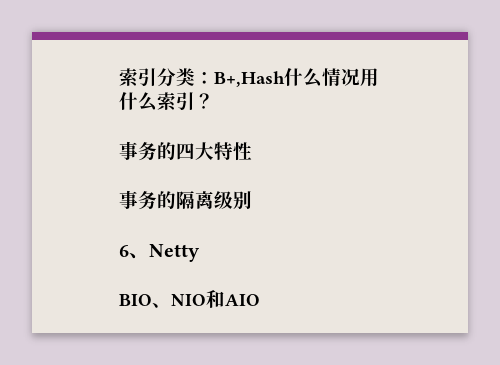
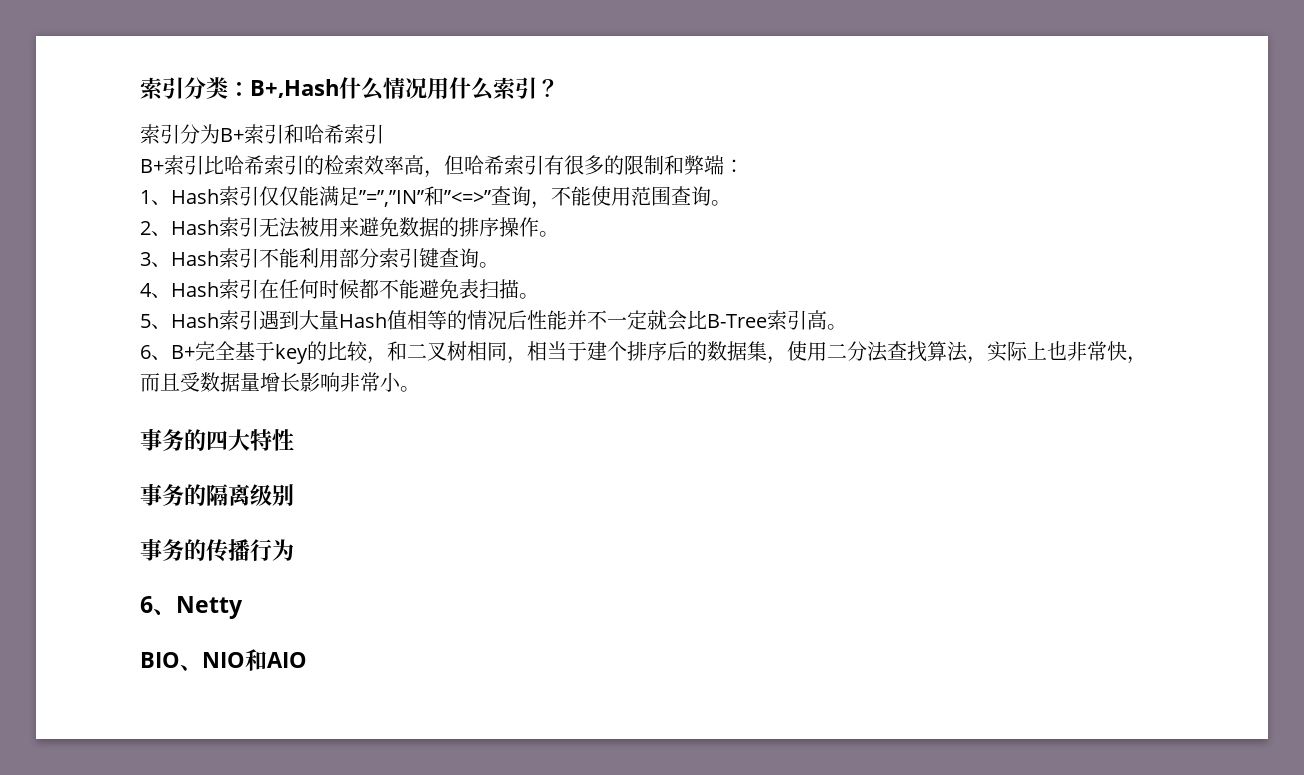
+ 索引分为B+索引和哈希索引
+ B+索引比哈希索引的检索效率高，但哈希索引有很多的限制和弊端：
+ 1、Hash索引仅仅能满足”=”,”IN”和”<=>”查询，不能使用范围查询。
+ 2、Hash索引无法被用来避免数据的排序操作。
+ 3、Hash索引不能利用部分索引键查询。
+ 4、Hash索引在任何时候都不能避免表扫描。
+ 5、Hash索引遇到大量Hash值相等的情况后性能并不一定就会比B-Tree索引高。
+ 6、B+完全基于key的比较，和二叉树相同，相当于建个排序后的数据集，使用二分法查找算法，实际上也非常快，而且受数据量增长影响非常小。
+ 事务的传播行为

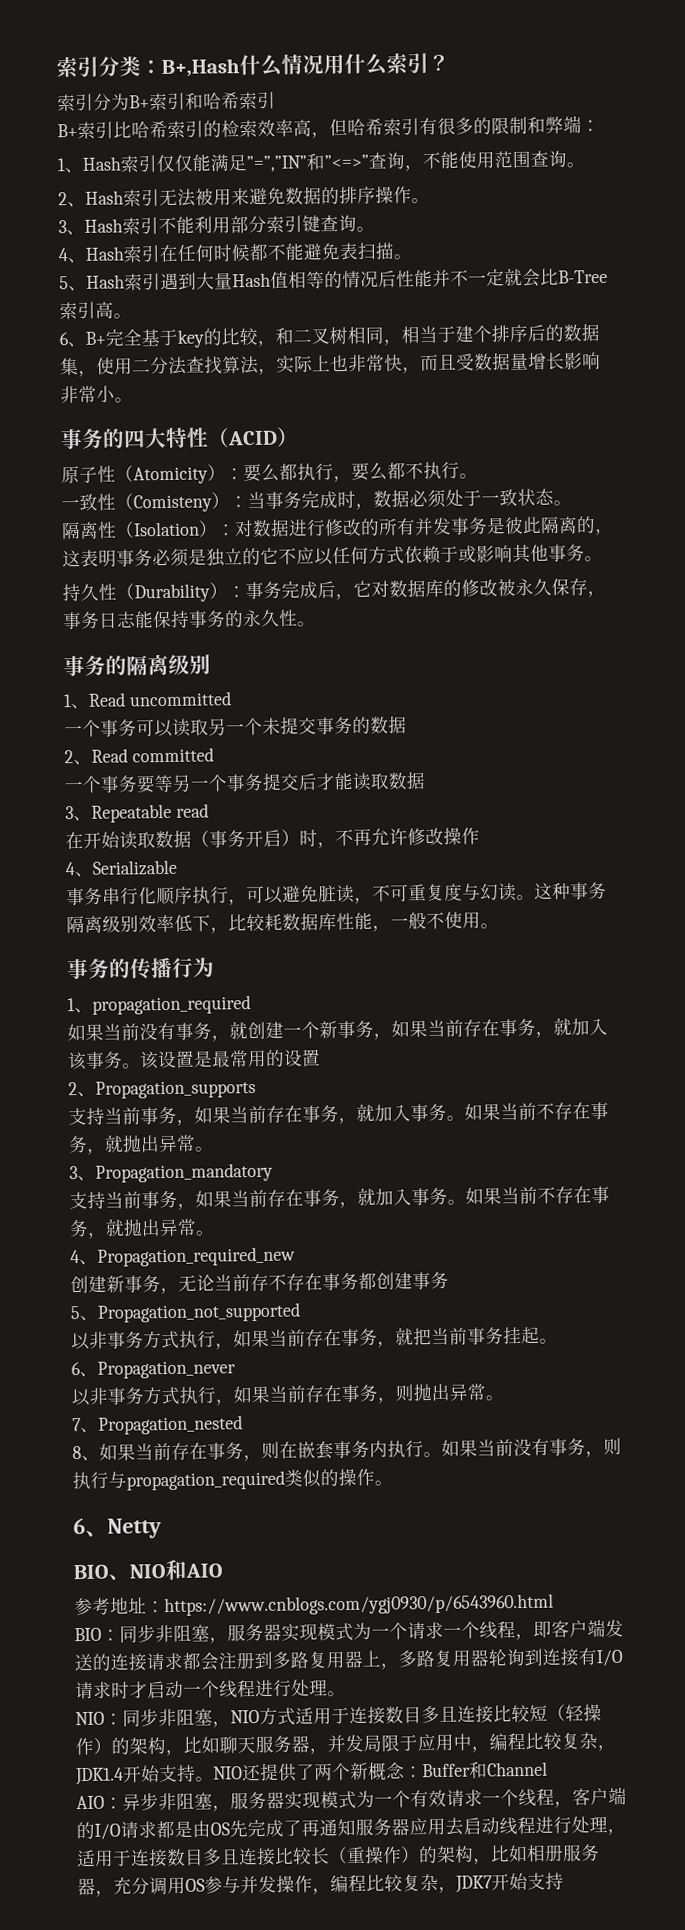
- 事务的四大特性
+ 事务的四大特性（ACID）
+ 原子性（Atomicity）：要么都执行，要么都不执行。
+ 一致性（Comisteny）：当事务完成时，数据必须处于一致状态。
+ 隔离性（Isolation）：对数据进行修改的所有并发事务是彼此隔离的，这表明事务必须是独立的它不应以任何方式依赖于或影响其他事务。
+ 持久性（Durability）：事务完成后，它对数据库的修改被永久保存，事务日志能保持事务的永久性。
  事务的隔离级别
+ 1、Read uncommitted
+ 一个事务可以读取另一个未提交事务的数据
+ 2、Read committed
+ 一个事务要等另一个事务提交后才能读取数据
+ 3、Repeatable read
+ 在开始读取数据（事务开启）时，不再允许修改操作
+ 4、Serializable
+ 事务串行化顺序执行，可以避免脏读，不可重复度与幻读。这种事务隔离级别效率低下，比较耗数据库性能，一般不使用。
  事务的传播行为
+ 1、propagation_required
+ 如果当前没有事务，就创建一个新事务，如果当前存在事务，就加入该事务。该设置是最常用的设置
+ 2、Propagation_supports
+ 支持当前事务，如果当前存在事务，就加入事务。如果当前不存在事务，就抛出异常。
+ 3、Propagation_mandatory
+ 支持当前事务，如果当前存在事务，就加入事务。如果当前不存在事务，就抛出异常。
+ 4、Propagation_required_new
+ 创建新事务，无论当前存不存在事务都创建事务
+ 5、Propagation_not_supported
+ 以非事务方式执行，如果当前存在事务，就把当前事务挂起。
+ 6、Propagation_never
+ 以非事务方式执行，如果当前存在事务，则抛出异常。
+ 7、Propagation_nested
+ 8、如果当前存在事务，则在嵌套事务内执行。如果当前没有事务，则执行与propagation_required类似的操作。
+ 参考地址：https://www.cnblogs.com/ygj0930/p/6543960.html
+ BIO：同步非阻塞，服务器实现模式为一个请求一个线程，即客户端发送的连接请求都会注册到多路复用器上，多路复用器轮询到连接有I/O请求时才启动一个线程进行处理。
+ NIO：同步非阻塞，NIO方式适用于连接数目多且连接比较短（轻操作）的架构，比如聊天服务器，并发局限于应用中，编程比较复杂，JDK1.4开始支持。NIO还提供了两个新概念：Buffer和Channel
+ AIO：异步非阻塞，服务器实现模式为一个有效请求一个线程，客户端的I/O请求都是由OS先完成了再通知服务器应用去启动线程进行处理，适用于连接数目多且连接比较长（重操作）的架构，比如相册服务器，充分调用OS参与并发操作，编程比较复杂，JDK7开始支持

